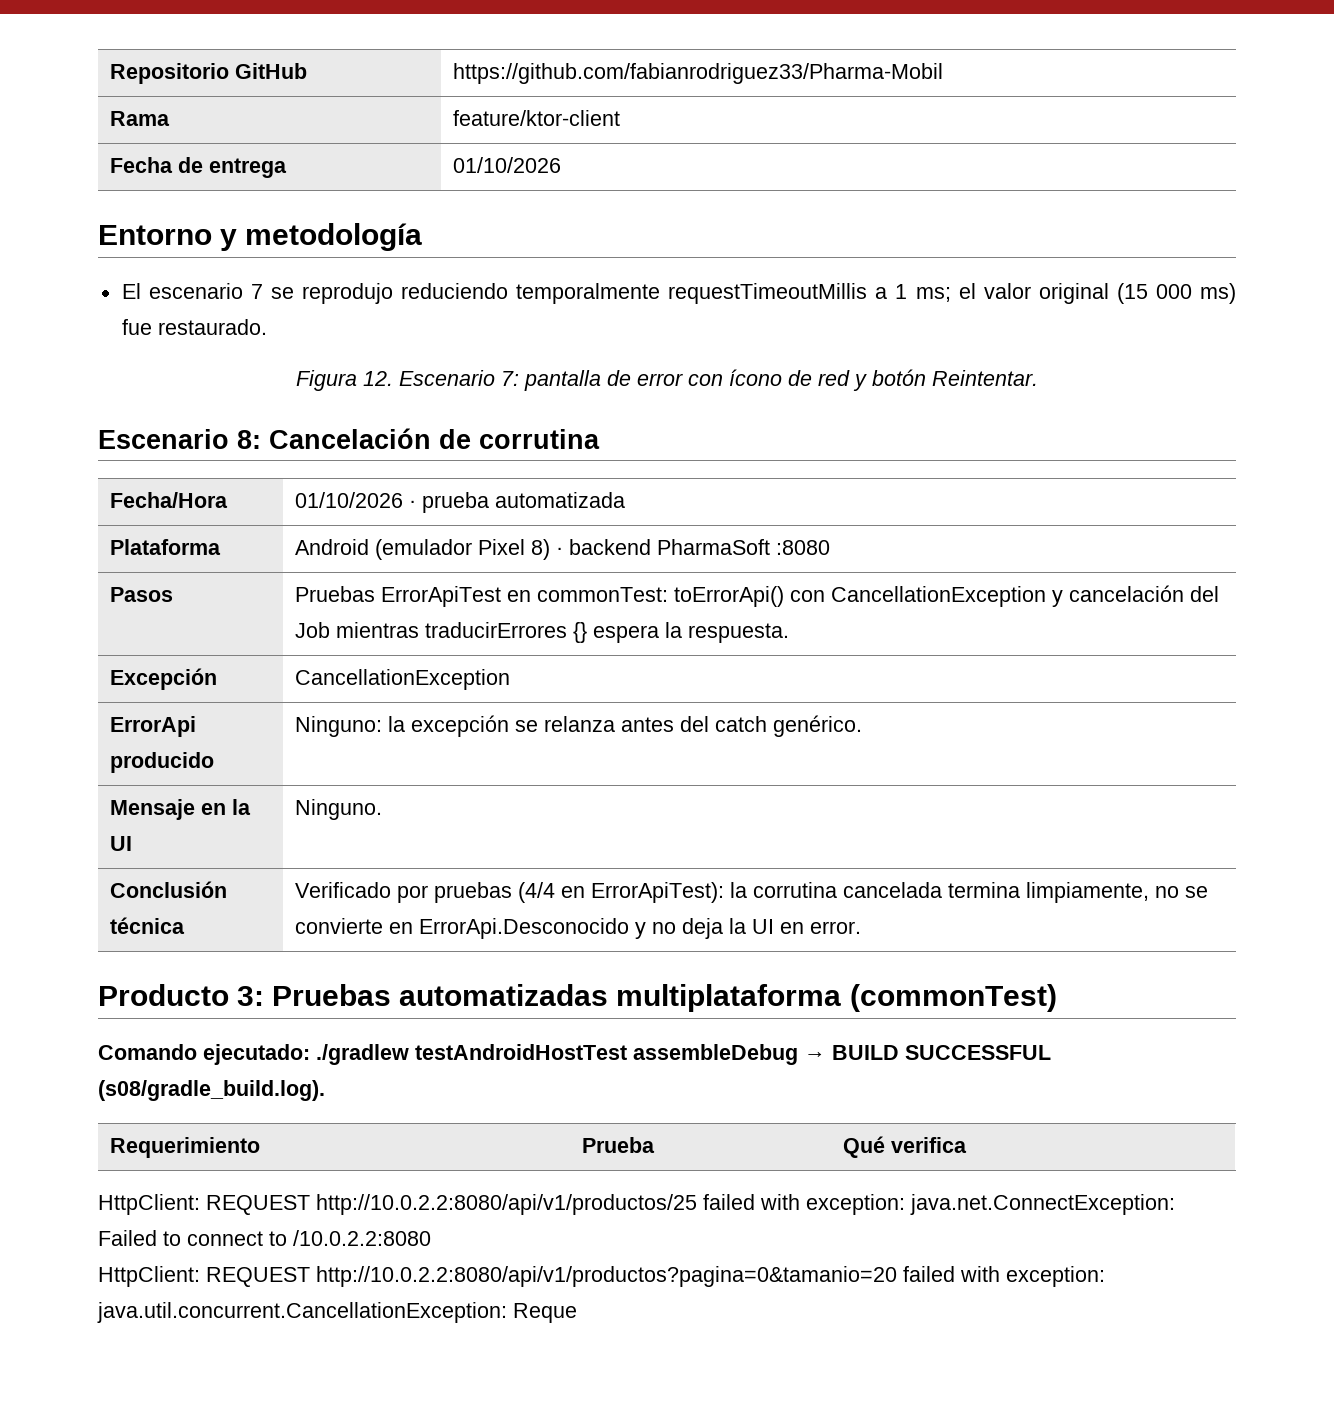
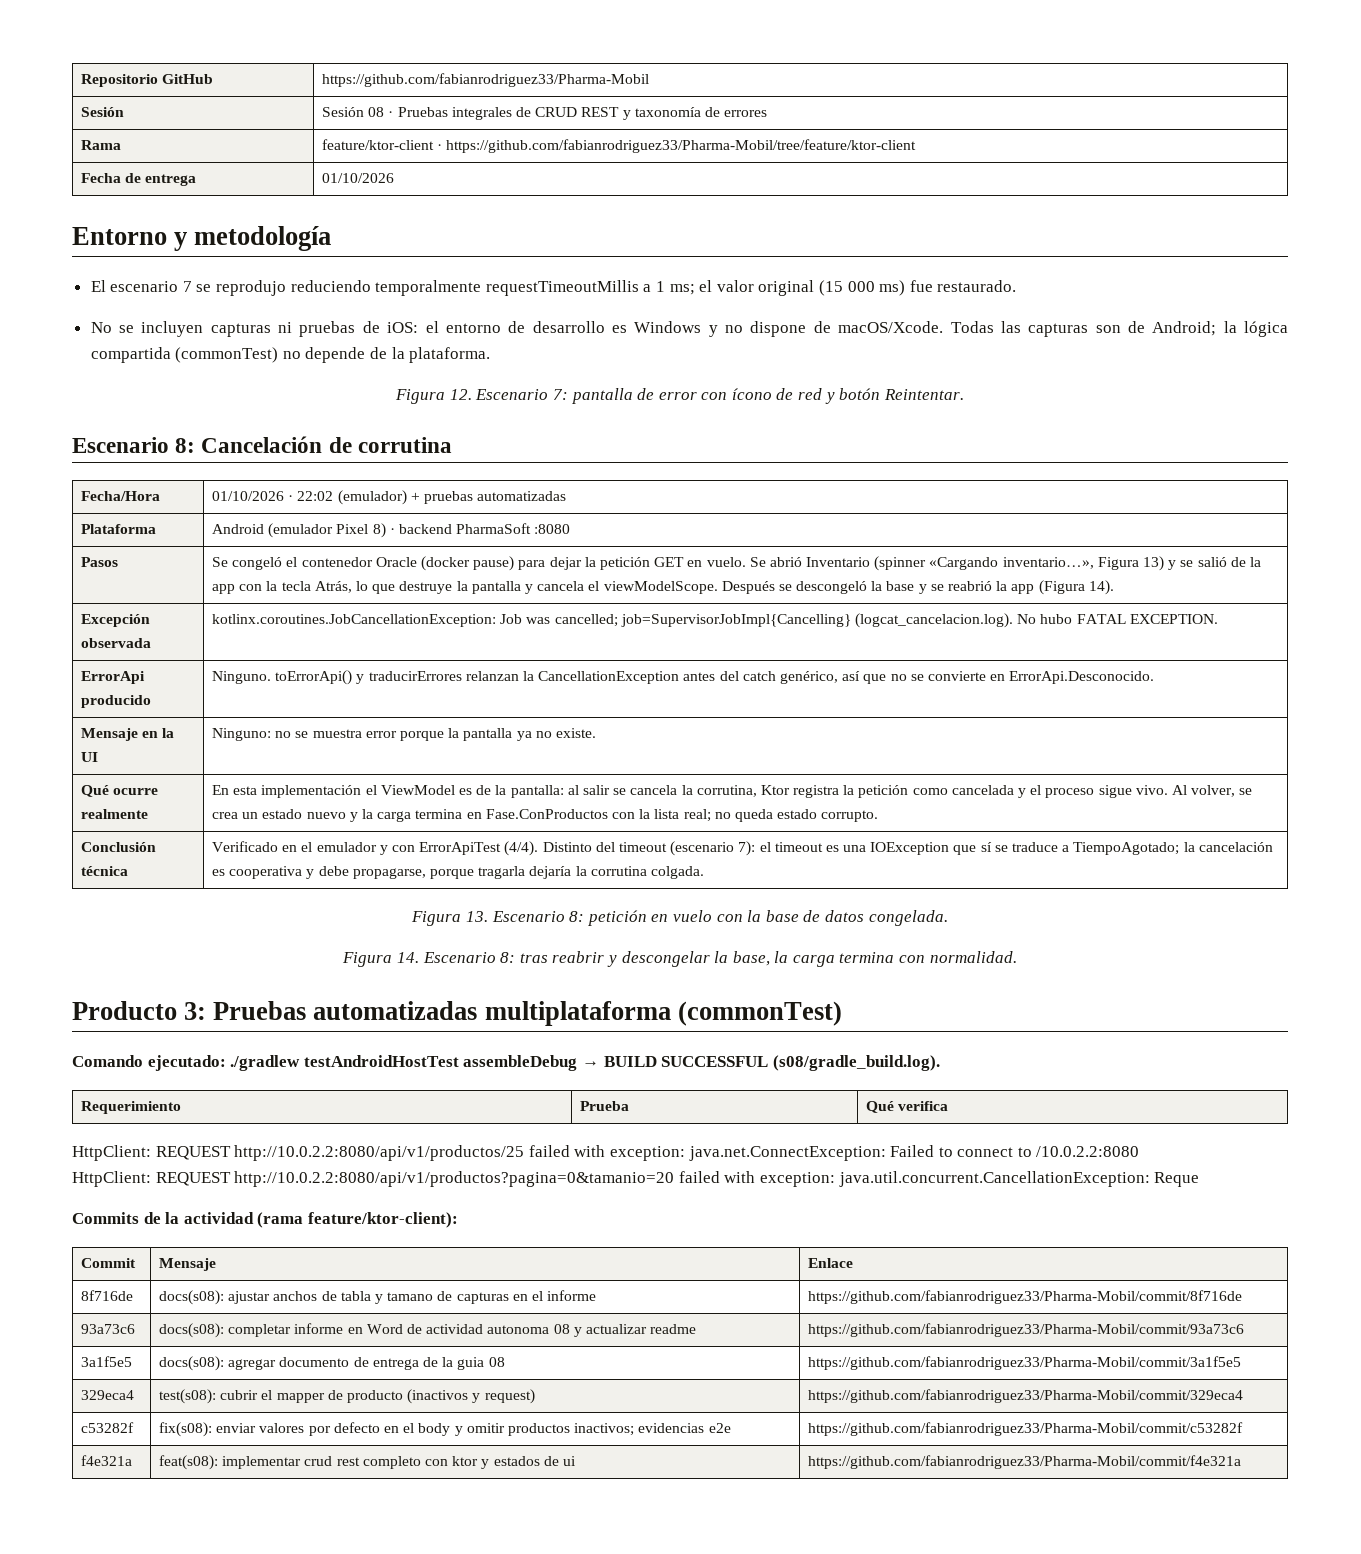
+ Sesión | Sesión 08 · Pruebas integrales de CRUD REST y taxonomía de errores
- Rama | feature/ktor-client
+ Rama | feature/ktor-client · https://github.com/fabianrodriguez33/Pharma-Mobil/tree/feature/ktor-client
+ No se incluyen capturas ni pruebas de iOS: el entorno de desarrollo es Windows y no dispone de macOS/Xcode. Todas las capturas son de Android; la lógica compartida (commonTest) no depende de la plataforma.
- Fecha/Hora | 01/10/2026 · prueba automatizada
+ Fecha/Hora | 01/10/2026 · 22:02 (emulador) + pruebas automatizadas
- Pruebas ErrorApiTest en commonTest: toErrorApi() con CancellationException y cancelación del Job mientras traducirErrores {} espera la respuesta.
- Excepción | CancellationException
- ErrorApi producido | Ninguno: la excepción se relanza antes del catch genérico.
- Mensaje en la UI | Ninguno.
- Conclusión técnica | Verificado por pruebas (4/4 en ErrorApiTest): la corrutina cancelada termina limpiamente, no se convierte en ErrorApi.Desconocido y no deja la UI en error.
+ Se congeló el contenedor Oracle (docker pause) para dejar la petición GET en vuelo. Se abrió Inventario (spinner «Cargando inventario…», Figura 13) y se salió de la app con la tecla Atrás, lo que destruye la pantalla y cancela el viewModelScope. Después se descongeló la base y se reabrió la app (Figura 14).
+ Excepción observada | kotlinx.coroutines.JobCancellationException: Job was cancelled; job=SupervisorJobImpl{Cancelling} (logcat_cancelacion.log). No hubo FATAL EXCEPTION.
+ ErrorApi producido | Ninguno. toErrorApi() y traducirErrores relanzan la CancellationException antes del catch genérico, así que no se convierte en ErrorApi.Desconocido.
+ Mensaje en la UI | Ninguno: no se muestra error porque la pantalla ya no existe.
+ Qué ocurre realmente | En esta implementación el ViewModel es de la pantalla: al salir se cancela la corrutina, Ktor registra la petición como cancelada y el proceso sigue vivo. Al volver, se crea un estado nuevo y la carga termina en Fase.ConProductos con la lista real; no queda estado corrupto.
+ Conclusión técnica | Verificado en el emulador y con ErrorApiTest (4/4). Distinto del timeout (escenario 7): el timeout es una IOException que sí se traduce a TiempoAgotado; la cancelación es cooperativa y debe propagarse, porque tragarla dejaría la corrutina colgada.
+ Figura 13. Escenario 8: petición en vuelo con la base de datos congelada.
+ Figura 14. Escenario 8: tras reabrir y descongelar la base, la carga termina con normalidad.
+ Commits de la actividad (rama feature/ktor-client):
+ Commit | Mensaje | Enlace
+ 8f716de | docs(s08): ajustar anchos de tabla y tamano de capturas en el informe | https://github.com/fabianrodriguez33/Pharma-Mobil/commit/8f716de
+ 93a73c6 | docs(s08): completar informe en Word de actividad autonoma 08 y actualizar readme | https://github.com/fabianrodriguez33/Pharma-Mobil/commit/93a73c6
+ 3a1f5e5 | docs(s08): agregar documento de entrega de la guia 08 | https://github.com/fabianrodriguez33/Pharma-Mobil/commit/3a1f5e5
+ 329eca4 | test(s08): cubrir el mapper de producto (inactivos y request) | https://github.com/fabianrodriguez33/Pharma-Mobil/commit/329eca4
+ c53282f | fix(s08): enviar valores por defecto en el body y omitir productos inactivos; evidencias e2e | https://github.com/fabianrodriguez33/Pharma-Mobil/commit/c53282f
+ f4e321a | feat(s08): implementar crud rest completo con ktor y estados de ui | https://github.com/fabianrodriguez33/Pharma-Mobil/commit/f4e321a

